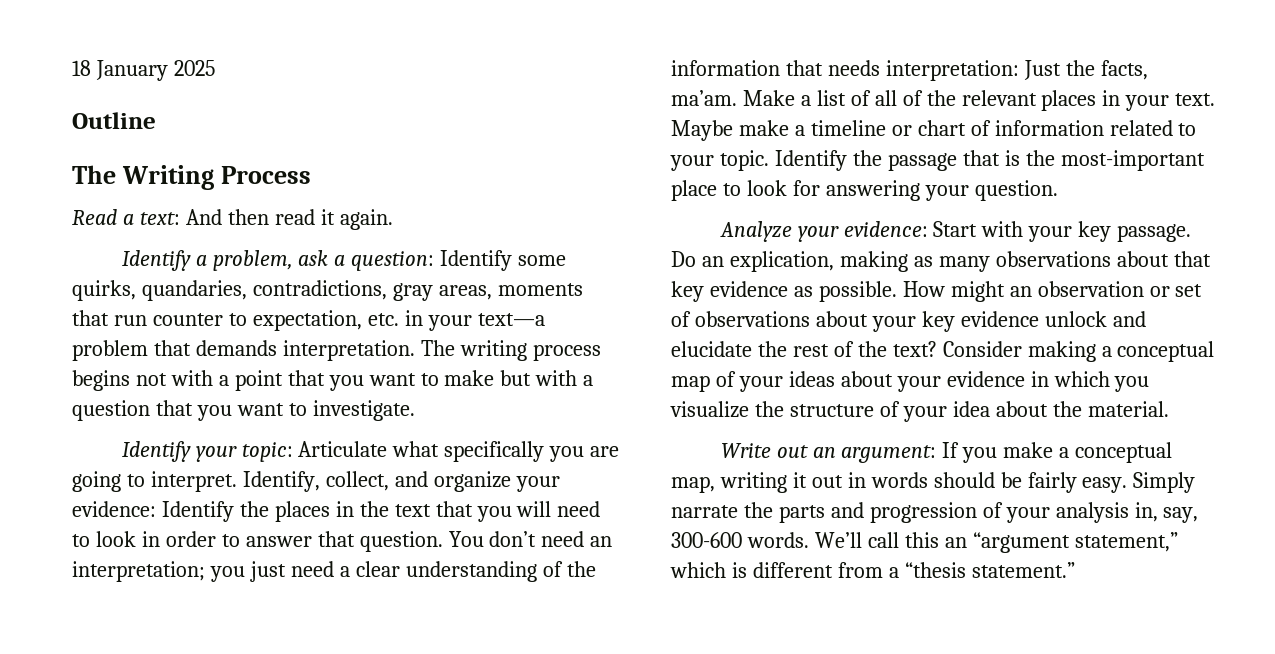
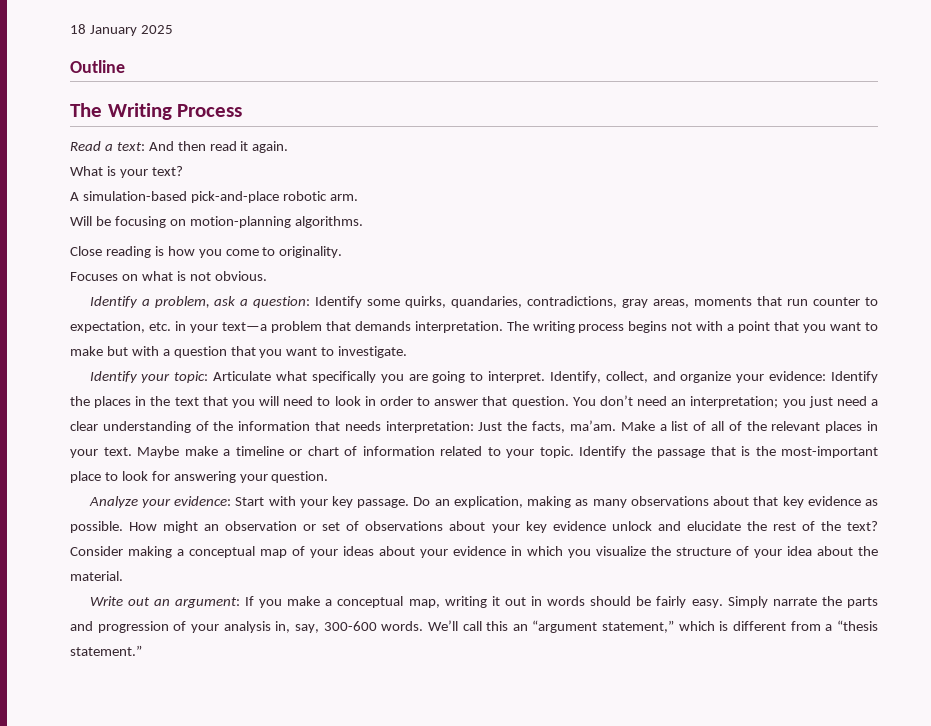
+ What is your text?
+ A simulation-based pick-and-place robotic arm.
+ Will be focusing on motion-planning algorithms.
+ Close reading is how you come to originality.
+ Focuses on what is not obvious.

